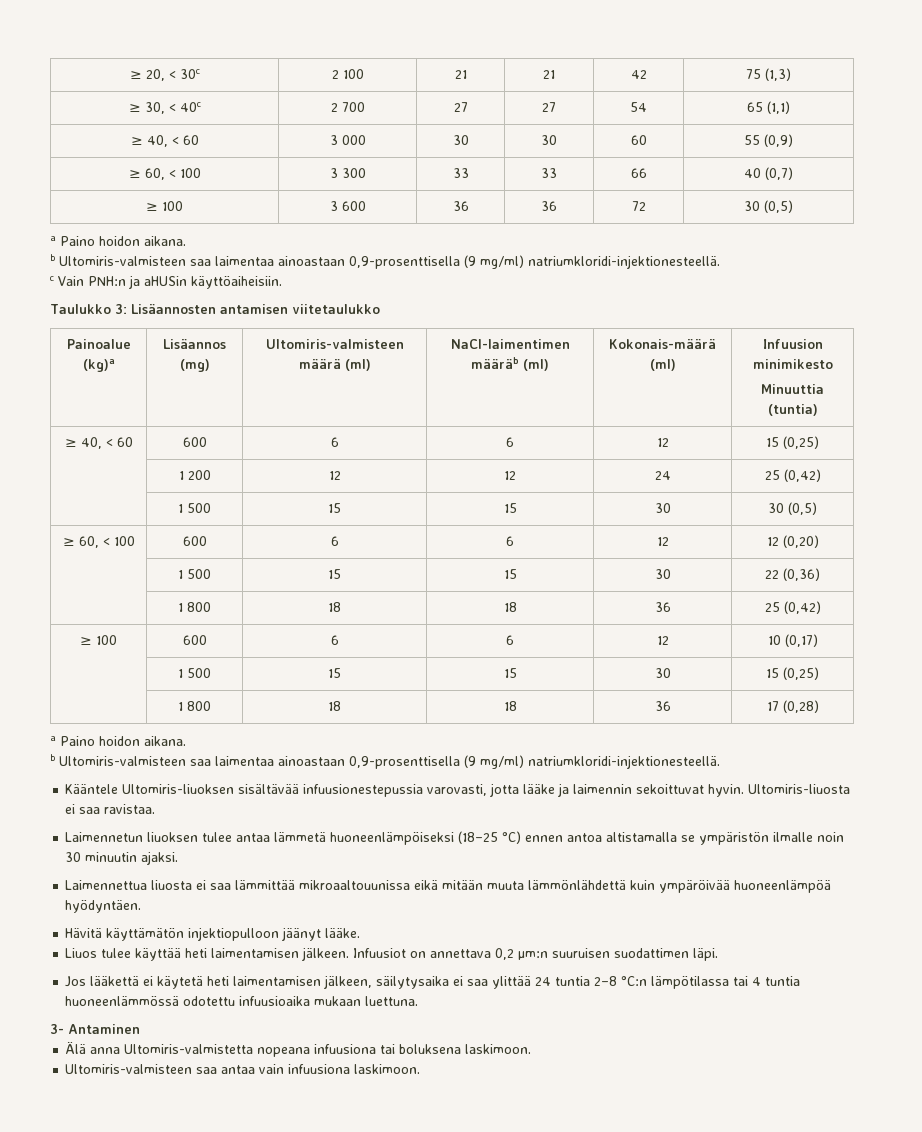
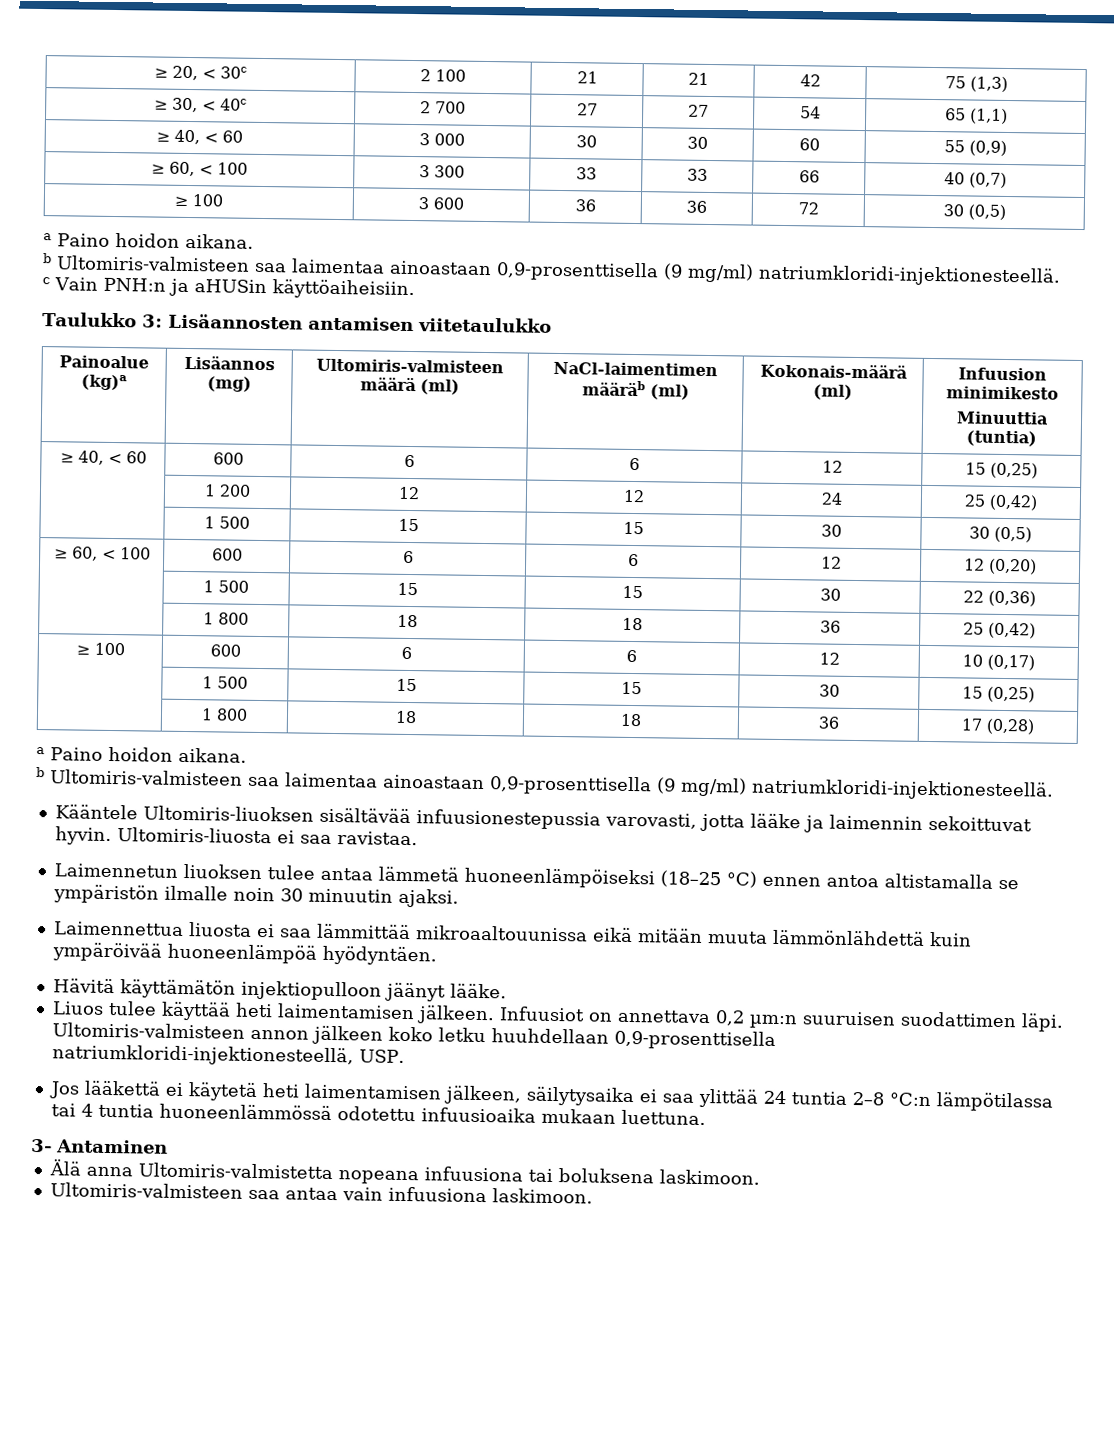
+ Ultomiris-valmisteen annon jälkeen koko letku huuhdellaan 0,9-prosenttisella natriumkloridi-injektionesteellä, USP.

